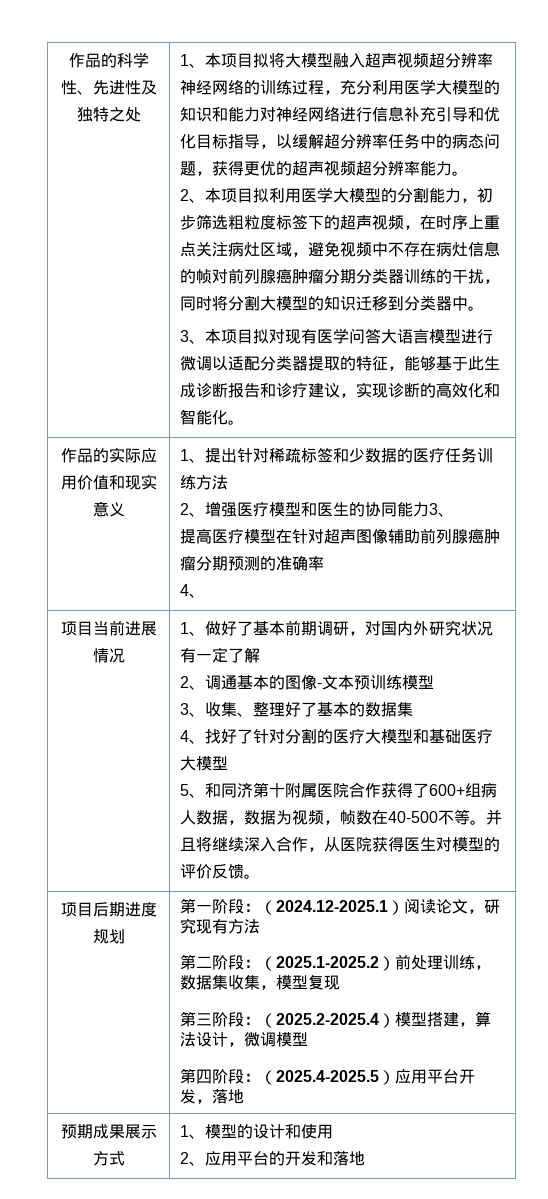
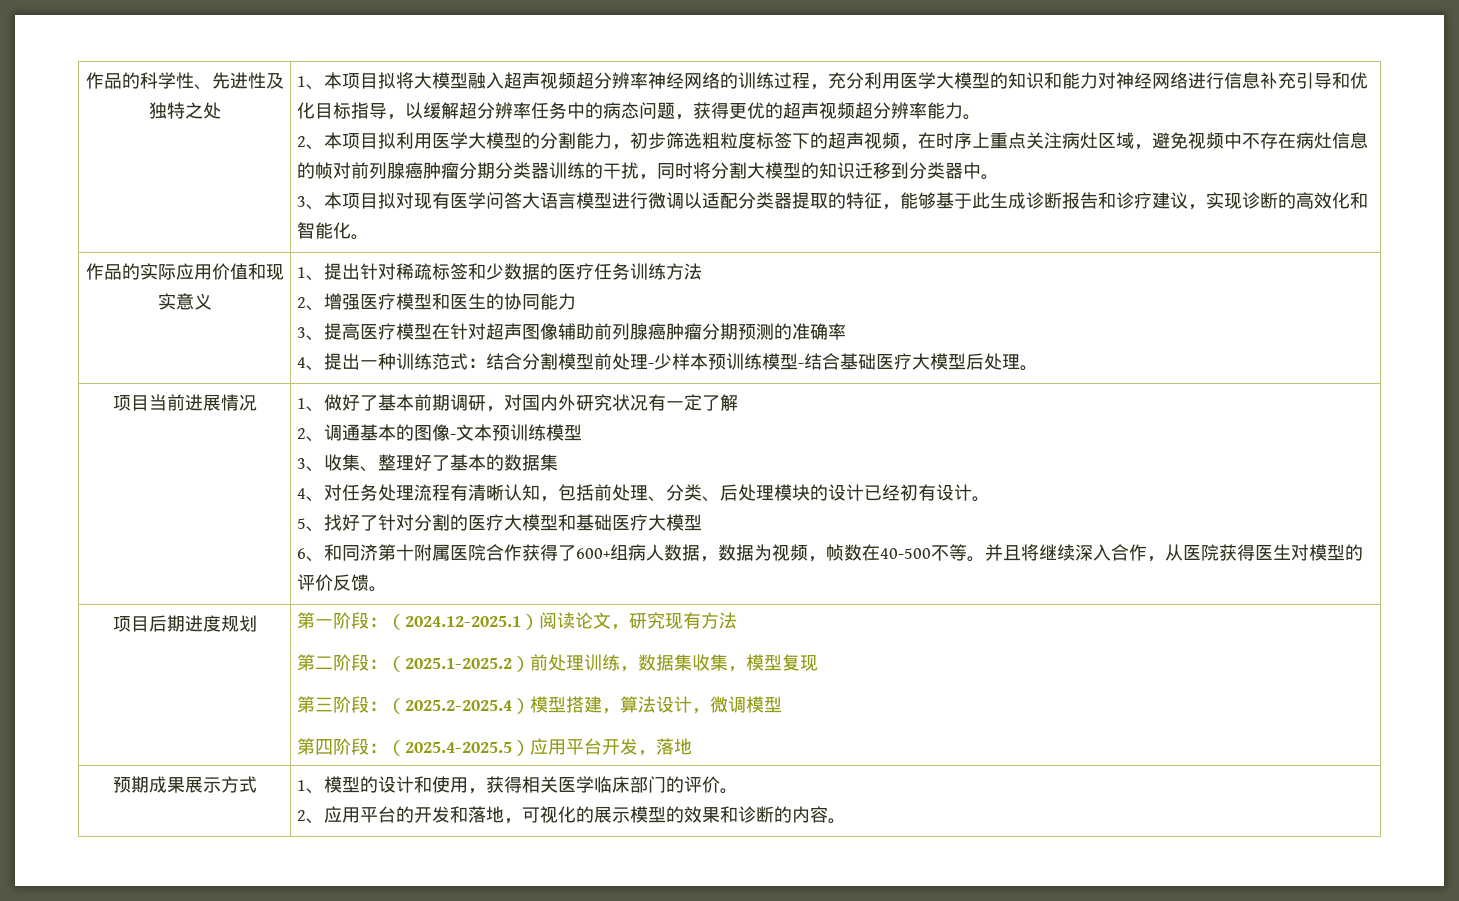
- 2、增强医疗模型和医生的协同能力3、
- 提高医疗模型在针对超声图像辅助前列腺癌肿瘤分期预测的准确率
- 4、
+ 2、增强医疗模型和医生的协同能力
+ 3、提高医疗模型在针对超声图像辅助前列腺癌肿瘤分期预测的准确率
+ 4、提出一种训练范式：结合分割模型前处理-少样本预训练模型-结合基础医疗大模型后处理。
- 4、找好了针对分割的医疗大模型和基础医疗大模型
+ 4、对任务处理流程有清晰认知，包括前处理、分类、后处理模块的设计已经初有设计。
+ 5、找好了针对分割的医疗大模型和基础医疗大模型
- 5、和同济第十附属医院合作获得了600+组病人数据，数据为视频，帧数在40-500不等。
+ 6、和同济第十附属医院合作获得了600+组病人数据，数据为视频，帧数在40-500不等。
- 预期成果展示方式 | 1、模型的设计和使用
- 2、应用平台的开发和落地
+ 预期成果展示方式 | 1、模型的设计和使用，获得相关医学临床部门的评价。
+ 2、应用平台的开发和落地，可视化的展示模型的效果和诊断的内容。

